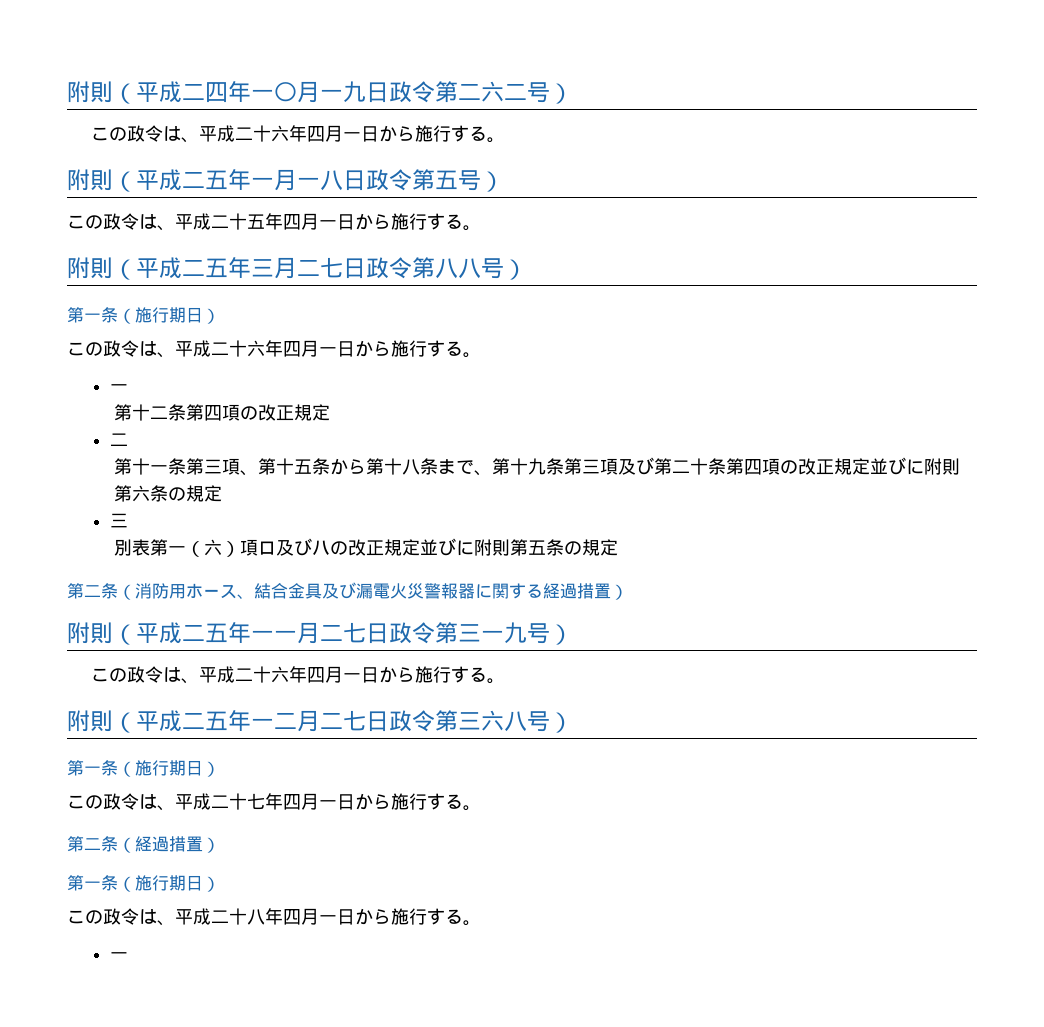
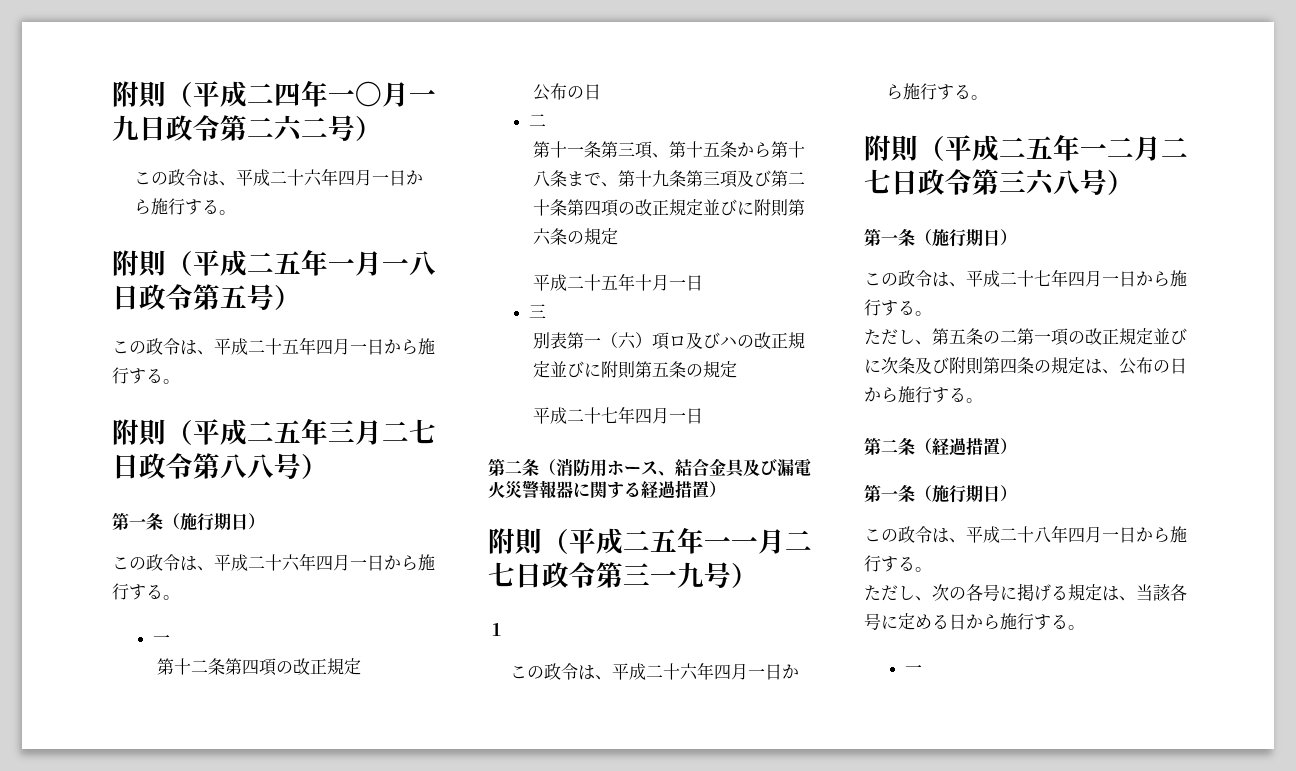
  第十二条第四項の改正規定
+ 公布の日
+ 平成二十五年十月一日
  別表第一（六）項ロ及びハの改正規定並びに附則第五条の規定
+ 平成二十七年四月一日
+ １
+ ただし、第五条の二第一項の改正規定並びに次条及び附則第四条の規定は、公布の日から施行する。
+ ただし、次の各号に掲げる規定は、当該各号に定める日から施行する。

